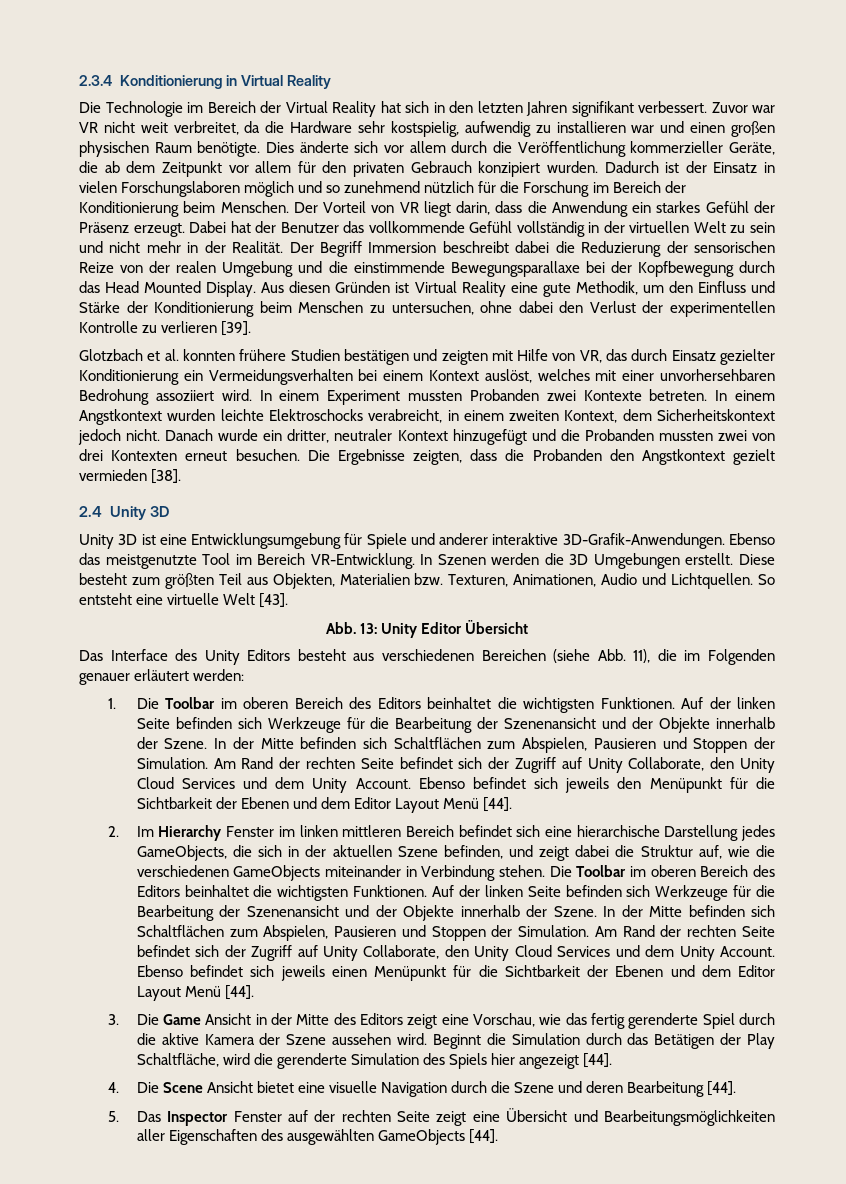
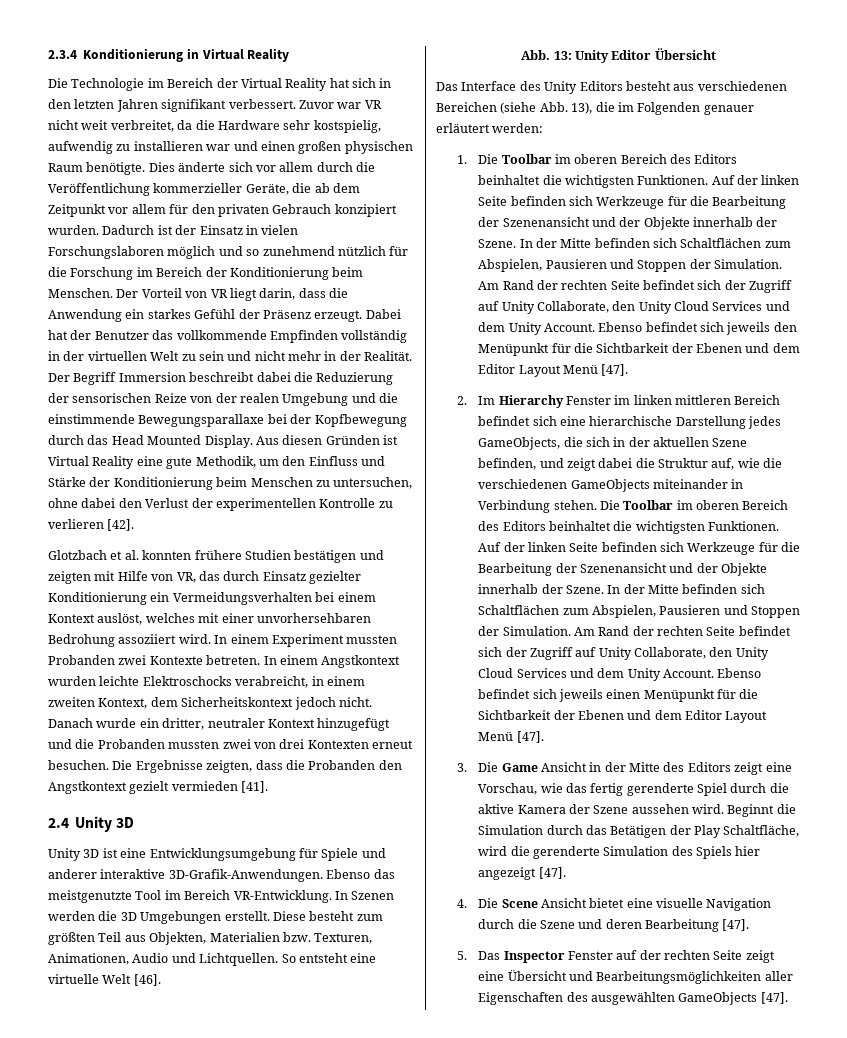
- Dabei hat der Benutzer das vollkommende Gefühl vollständig in der virtuellen Welt zu sein und nicht mehr in der Realität.
+ Dabei hat der Benutzer das vollkommende Empfinden vollständig in der virtuellen Welt zu sein und nicht mehr in der Realität.
- Aus diesen Gründen ist Virtual Reality eine gute Methodik, um den Einfluss und Stärke der Konditionierung beim Menschen zu untersuchen, ohne dabei den Verlust der experimentellen Kontrolle zu verlieren [39].
+ Aus diesen Gründen ist Virtual Reality eine gute Methodik, um den Einfluss und Stärke der Konditionierung beim Menschen zu untersuchen, ohne dabei den Verlust der experimentellen Kontrolle zu verlieren [42].
- Die Ergebnisse zeigten, dass die Probanden den Angstkontext gezielt vermieden [38].
+ Die Ergebnisse zeigten, dass die Probanden den Angstkontext gezielt vermieden [41].
- So entsteht eine virtuelle Welt [43].
+ So entsteht eine virtuelle Welt [46].
- Das Interface des Unity Editors besteht aus verschiedenen Bereichen (siehe Abb. 11), die im Folgenden genauer erläutert werden:
+ Das Interface des Unity Editors besteht aus verschiedenen Bereichen (siehe Abb. 13), die im Folgenden genauer erläutert werden:
- Ebenso befindet sich jeweils den Menüpunkt für die Sichtbarkeit der Ebenen und dem Editor Layout Menü [44].
+ Ebenso befindet sich jeweils den Menüpunkt für die Sichtbarkeit der Ebenen und dem Editor Layout Menü [47].
- Ebenso befindet sich jeweils einen Menüpunkt für die Sichtbarkeit der Ebenen und dem Editor Layout Menü [44].
+ Ebenso befindet sich jeweils einen Menüpunkt für die Sichtbarkeit der Ebenen und dem Editor Layout Menü [47].
- Beginnt die Simulation durch das Betätigen der Play Schaltfläche, wird die gerenderte Simulation des Spiels hier angezeigt [44].
+ Beginnt die Simulation durch das Betätigen der Play Schaltfläche, wird die gerenderte Simulation des Spiels hier angezeigt [47].
- 4. Die Scene Ansicht bietet eine visuelle Navigation durch die Szene und deren Bearbeitung [44].
+ 4. Die Scene Ansicht bietet eine visuelle Navigation durch die Szene und deren Bearbeitung [47].
- 5. Das Inspector Fenster auf der rechten Seite zeigt eine Übersicht und Bearbeitungsmöglichkeiten aller Eigenschaften des ausgewählten GameObjects [44].
+ 5. Das Inspector Fenster auf der rechten Seite zeigt eine Übersicht und Bearbeitungsmöglichkeiten aller Eigenschaften des ausgewählten GameObjects [47].

